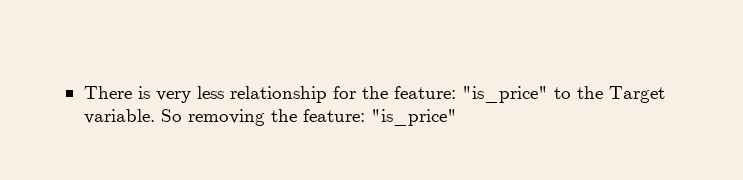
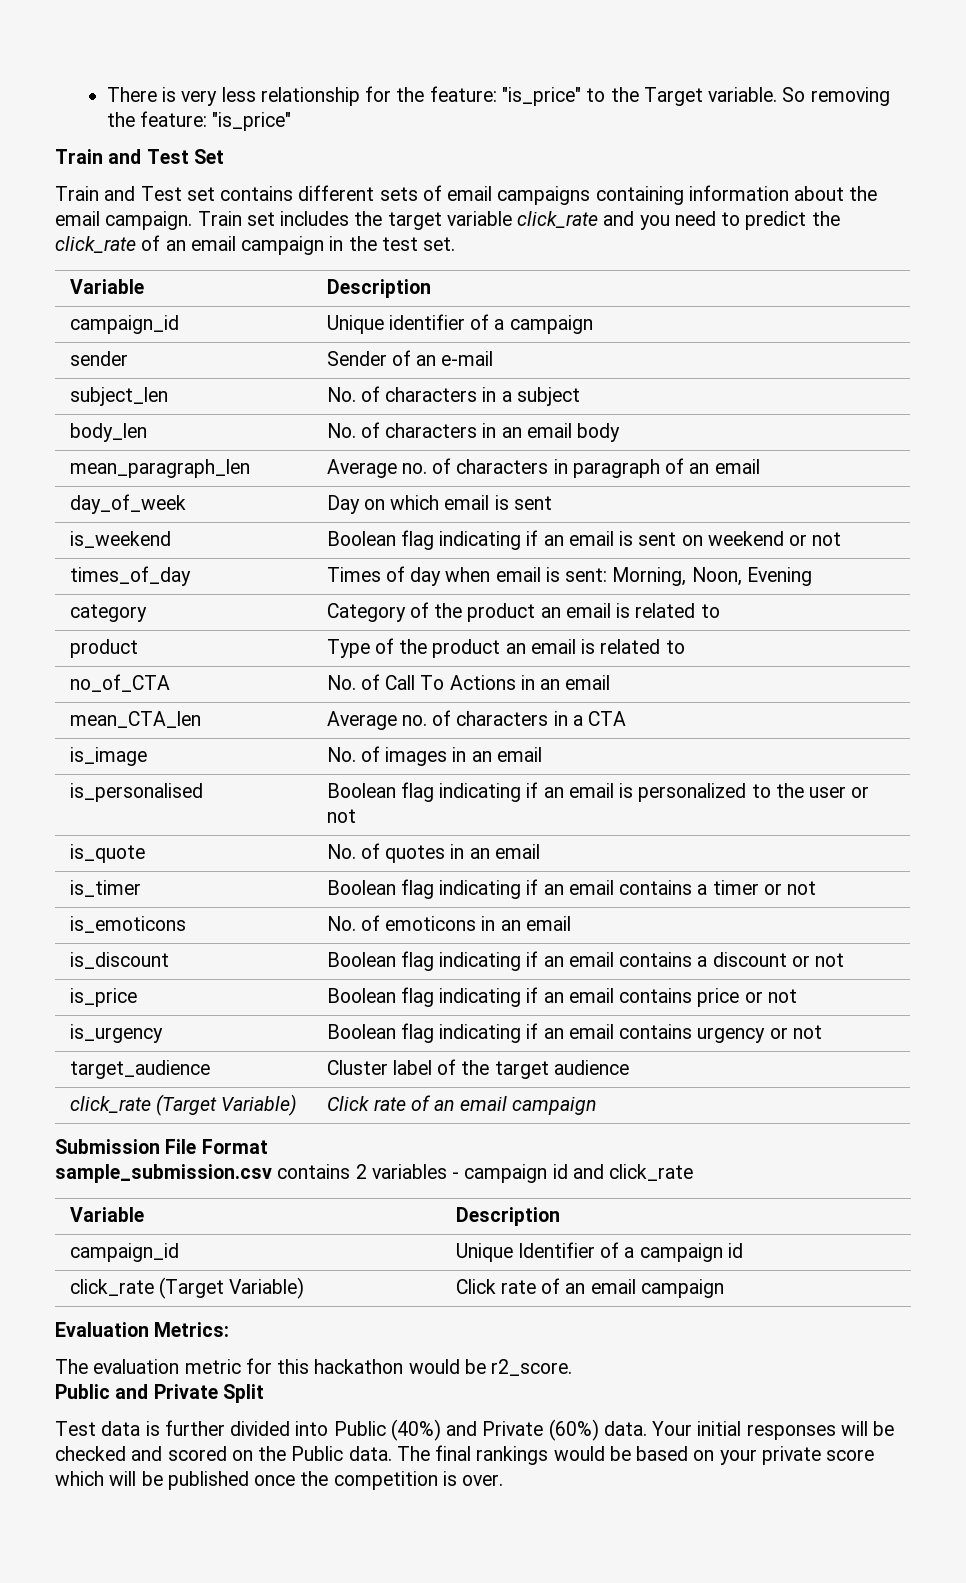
+ Train and Test Set
+ Train and Test set contains different sets of email campaigns containing information about the email campaign. Train set includes the target variable click_rate and you need to predict the click_rate of an email campaign in the test set.
+ Variable | Description
+ campaign_id | Unique identifier of a campaign
+ sender | Sender of an e-mail
+ subject_len | No. of characters in a subject
+ body_len | No. of characters in an email body
+ mean_paragraph_len | Average no. of characters in paragraph of an email
+ day_of_week | Day on which email is sent
+ is_weekend | Boolean flag indicating if an email is sent on weekend or not
+ times_of_day | Times of day when email is sent: Morning, Noon, Evening
+ category | Category of the product an email is related to
+ product | Type of the product an email is related to
+ no_of_CTA | No. of Call To Actions in an email
+ mean_CTA_len | Average no. of characters in a CTA
+ is_image | No. of images in an email
+ is_personalised | Boolean flag indicating if an email is personalized to the user or not
+ is_quote | No. of quotes in an email
+ is_timer | Boolean flag indicating if an email contains a timer or not
+ is_emoticons | No. of emoticons in an email
+ is_discount | Boolean flag indicating if an email contains a discount or not
+ is_price | Boolean flag indicating if an email contains price or not
+ is_urgency | Boolean flag indicating if an email contains urgency or not
+ target_audience | Cluster label of the target audience
+ click_rate (Target Variable) | Click rate of an email campaign
+ Submission File Format
+ sample_submission.csv contains 2 variables - campaign id and click_rate
+ Variable | Description
+ campaign_id | Unique Identifier of a campaign id
+ click_rate (Target Variable) | Click rate of an email campaign
+ Evaluation Metrics:
+ The evaluation metric for this hackathon would be r2_score.
+ Public and Private Split
+ Test data is further divided into Public (40%) and Private (60%) data. Your initial responses will be checked and scored on the Public data. The final rankings would be based on your private score which will be published once the competition is over.

